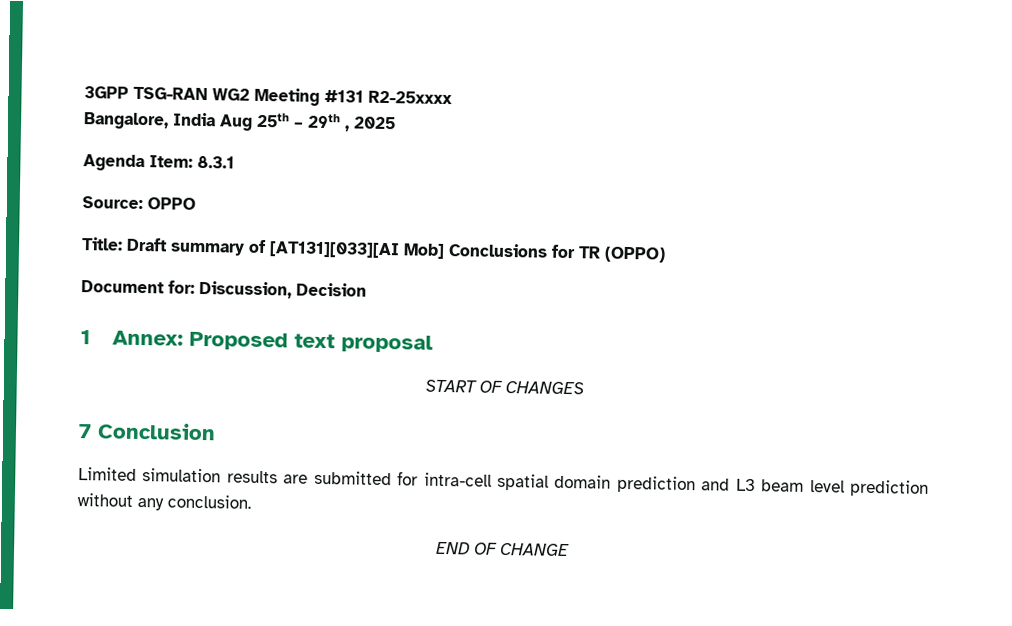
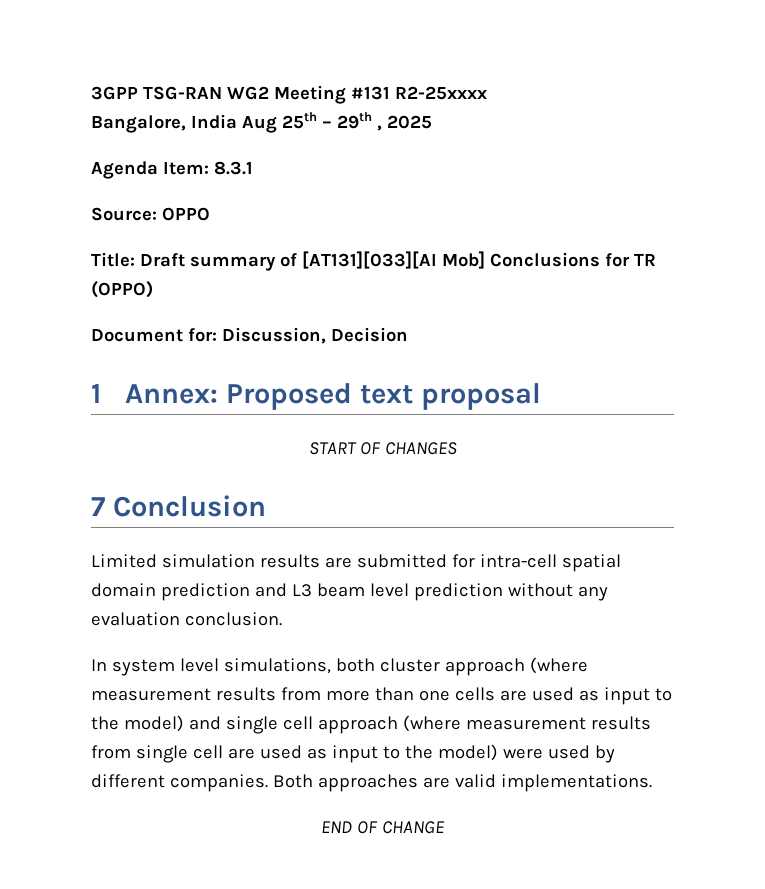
- Limited simulation results are submitted for intra-cell spatial domain prediction and L3 beam level prediction without any conclusion.
+ Limited simulation results are submitted for intra-cell spatial domain prediction and L3 beam level prediction without any evaluation conclusion.
+ In system level simulations, both cluster approach (where measurement results from more than one cells are used as input to the model) and single cell approach (where measurement results from single cell are used as input to the model) were used by different companies. Both approaches are valid implementations.

